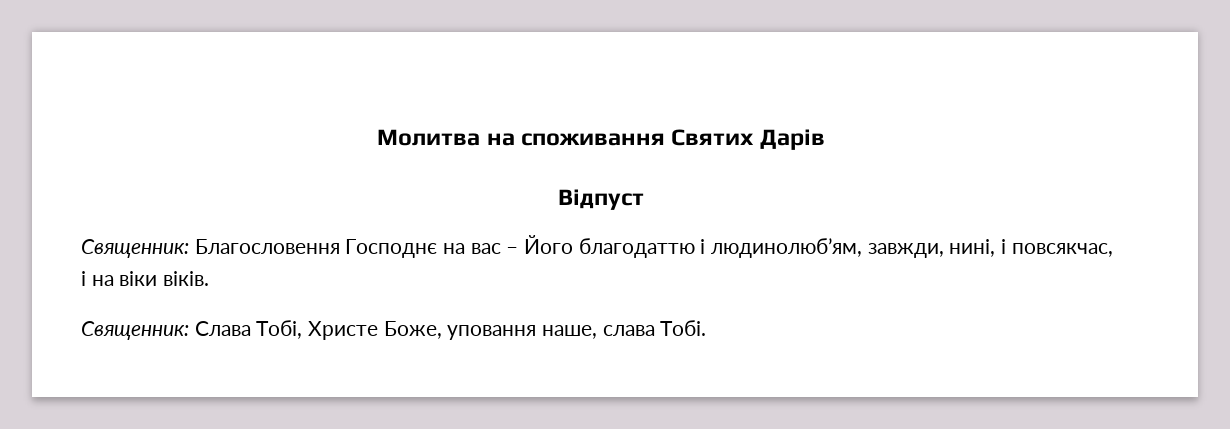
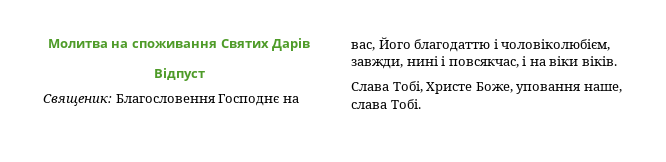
- Священник: Благословення Господнє на вас – Його благодаттю і людинолюб’ям, завжди, нині, і повсякчас, і на віки віків.
+ Священик: Благословення Господнє на вас, Його благодаттю і чоловіколюбієм, завжди, нині і повсякчас, і на віки віків.
- Священник: Слава Тобі, Христе Боже, уповання наше, слава Тобі.
+ Слава Тобі, Христе Боже, уповання наше, слава Тобі.

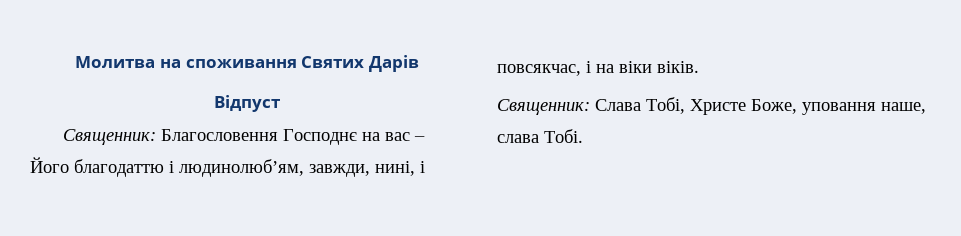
- Священик: Благословення Господнє на вас, Його благодаттю і чоловіколюбієм, завжди, нині і повсякчас, і на віки віків.
+ Священник: Благословення Господнє на вас – Його благодаттю і людинолюб’ям, завжди, нині, і повсякчас, і на віки віків.
- Слава Тобі, Христе Боже, уповання наше, слава Тобі.
+ Священник: Слава Тобі, Христе Боже, уповання наше, слава Тобі.

